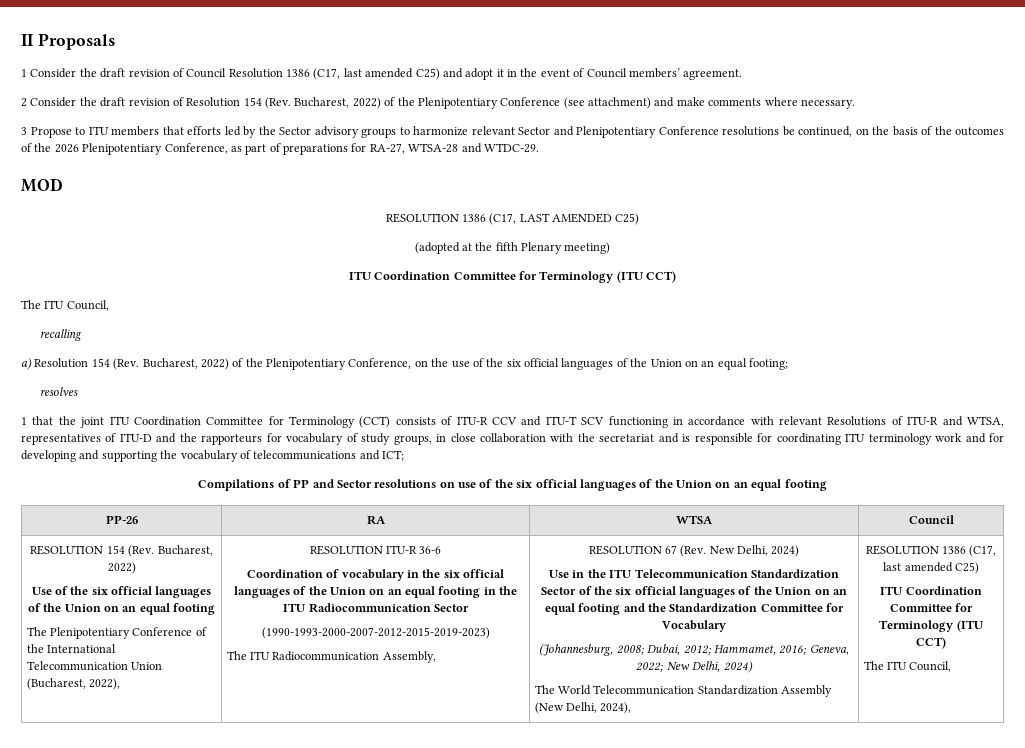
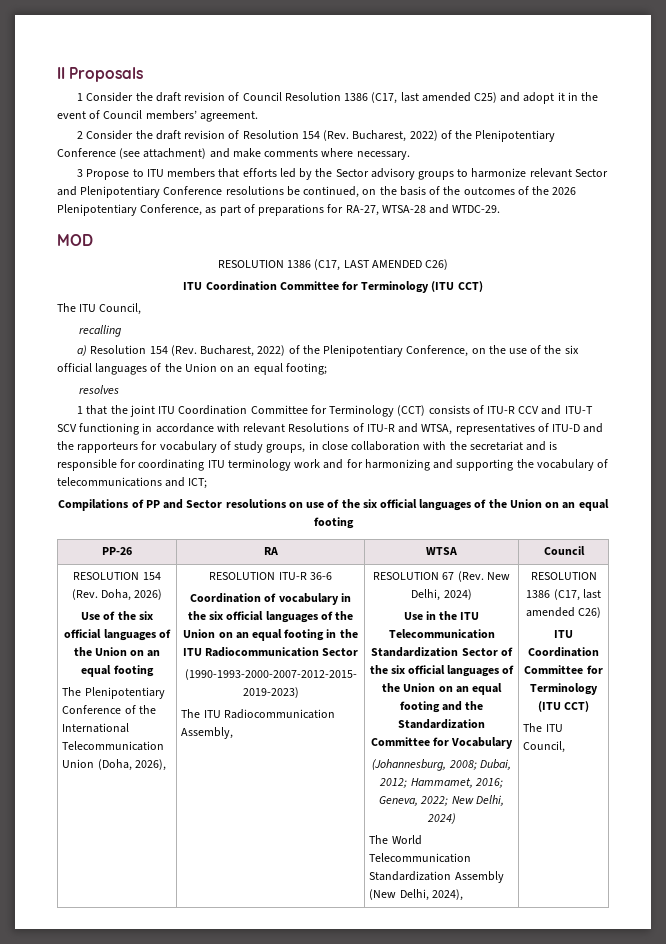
- RESOLUTION 1386 (C17, LAST AMENDED C25)
- (adopted at the fifth Plenary meeting)
+ RESOLUTION 1386 (C17, LAST AMENDED C26)
- 1 that the joint ITU Coordination Committee for Terminology (CCT) consists of ITU-R CCV and ITU-T SCV functioning in accordance with relevant Resolutions of ITU-R and WTSA, representatives of ITU-D and the rapporteurs for vocabulary of study groups, in close collaboration with the secretariat and is responsible for coordinating ITU terminology work and for developing and supporting the vocabulary of telecommunications and ICT;
+ 1 that the joint ITU Coordination Committee for Terminology (CCT) consists of ITU-R CCV and ITU-T SCV functioning in accordance with relevant Resolutions of ITU-R and WTSA, representatives of ITU-D and the rapporteurs for vocabulary of study groups, in close collaboration with the secretariat and is responsible for coordinating ITU terminology work and for harmonizing and supporting the vocabulary of telecommunications and ICT;
- RESOLUTION 154 (Rev. Bucharest, 2022)
+ RESOLUTION 154 (Rev. Doha, 2026)
- The Plenipotentiary Conference of the International Telecommunication Union (Bucharest, 2022),
+ The Plenipotentiary Conference of the International Telecommunication Union (Doha, 2026),
- RESOLUTION 1386 (C17, last amended C25)
+ RESOLUTION 1386 (C17, last amended C26)

